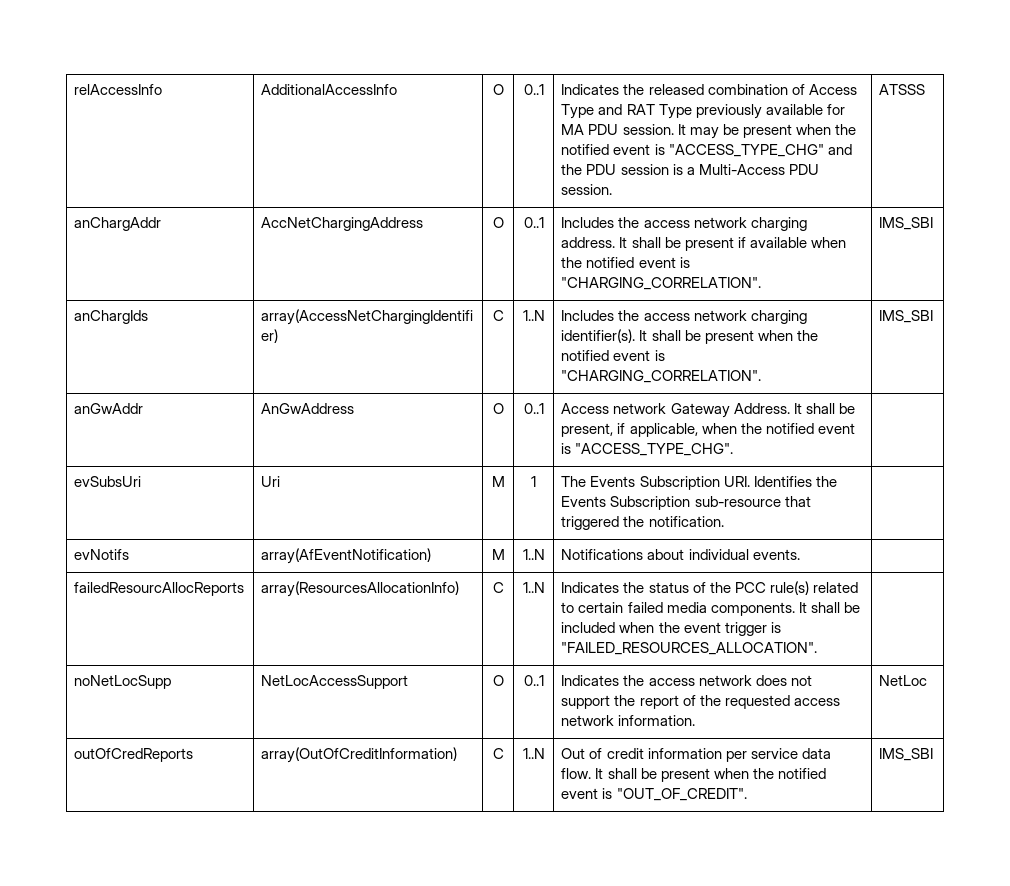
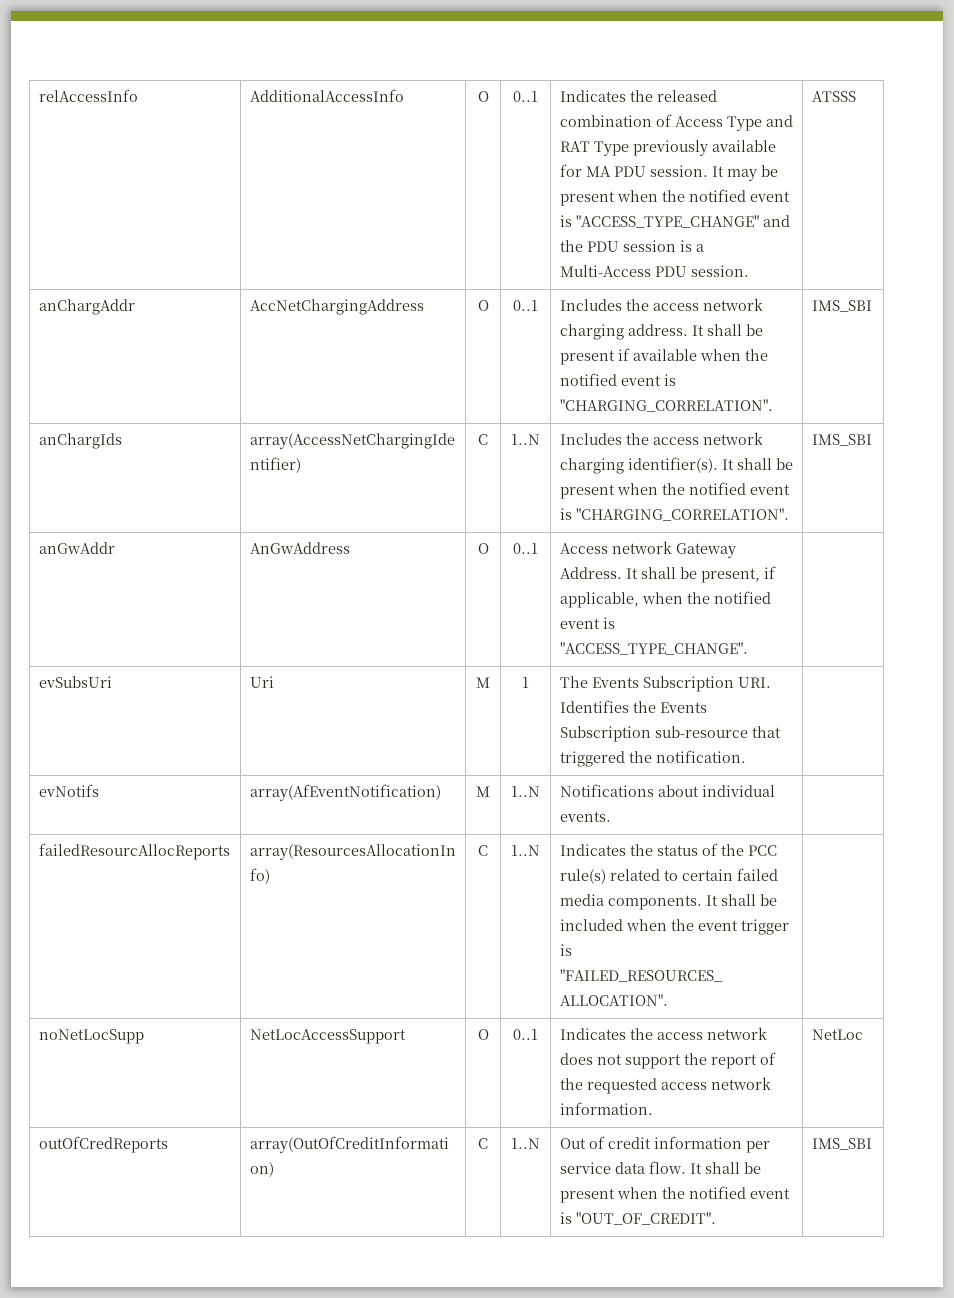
- relAccessInfo | AdditionalAccessInfo | O | 0..1 | Indicates the released combination of Access Type and RAT Type previously available for MA PDU session. It may be present when the notified event is "ACCESS_TYPE_CHG" and the PDU session is a Multi-Access PDU session. | ATSSS
+ relAccessInfo | AdditionalAccessInfo | O | 0..1 | Indicates the released combination of Access Type and RAT Type previously available for MA PDU session. It may be present when the notified event is "ACCESS_TYPE_CHANGE" and the PDU session is a Multi-Access PDU session. | ATSSS
- anGwAddr | AnGwAddress | O | 0..1 | Access network Gateway Address. It shall be present, if applicable, when the notified event is "ACCESS_TYPE_CHG". |
+ anGwAddr | AnGwAddress | O | 0..1 | Access network Gateway Address. It shall be present, if applicable, when the notified event is "ACCESS_TYPE_CHANGE". |

